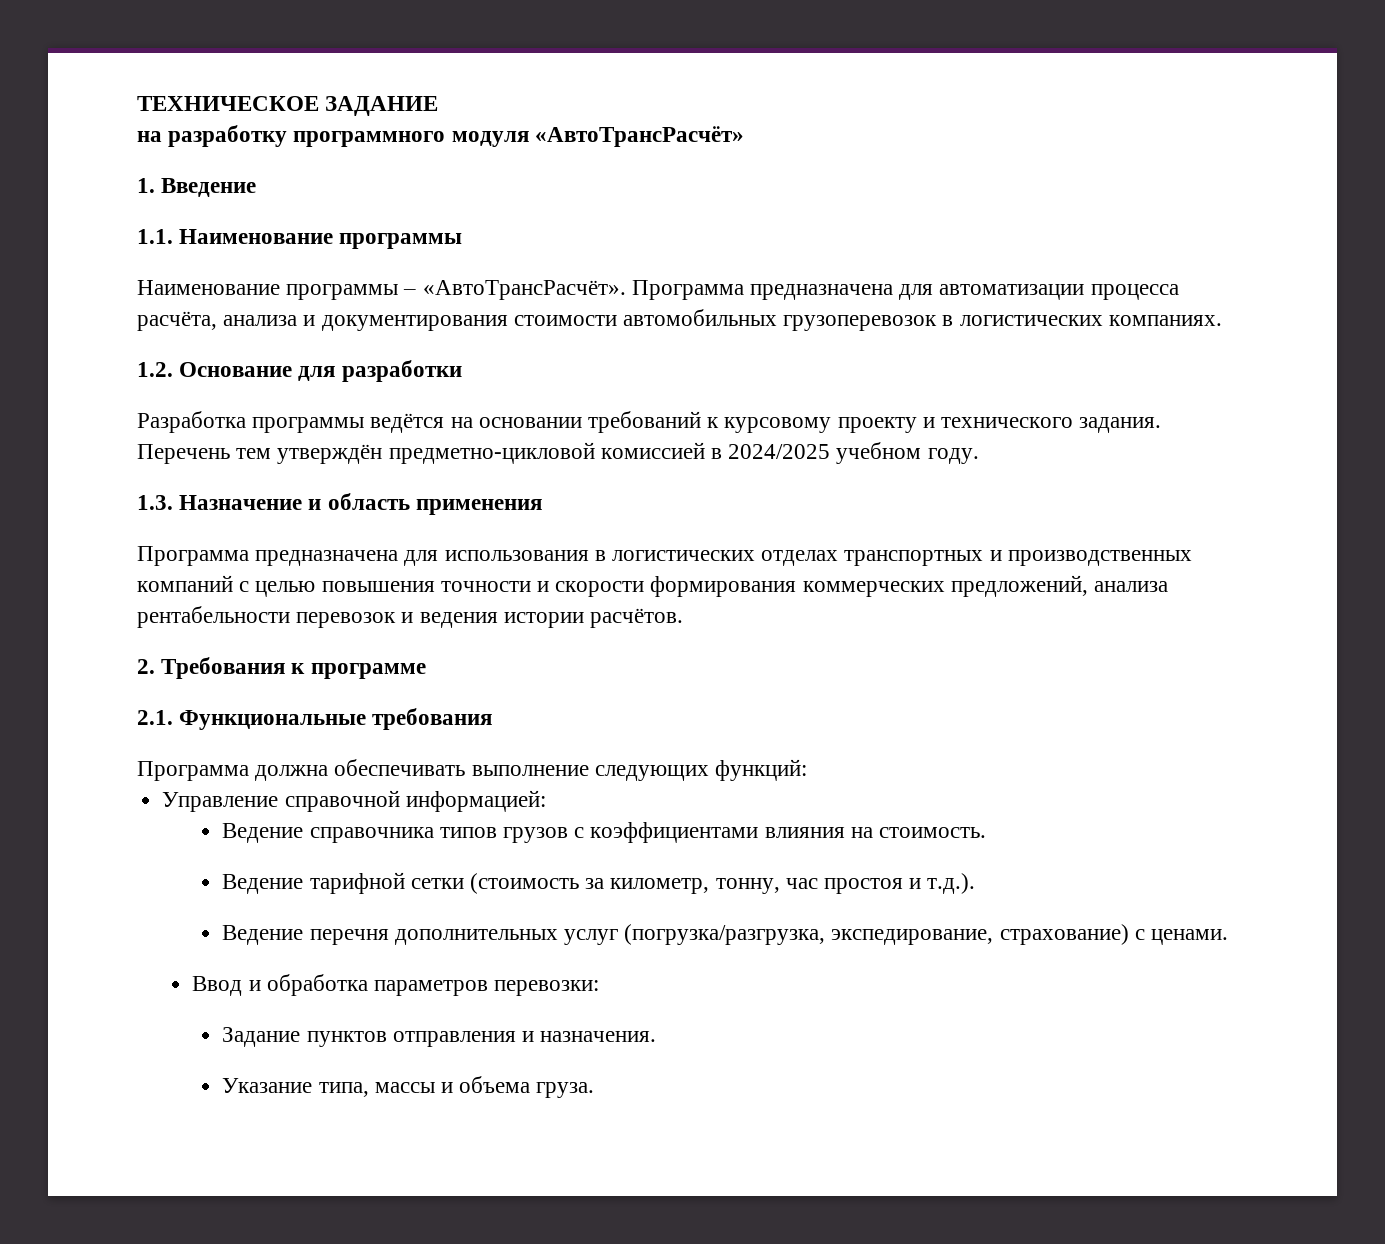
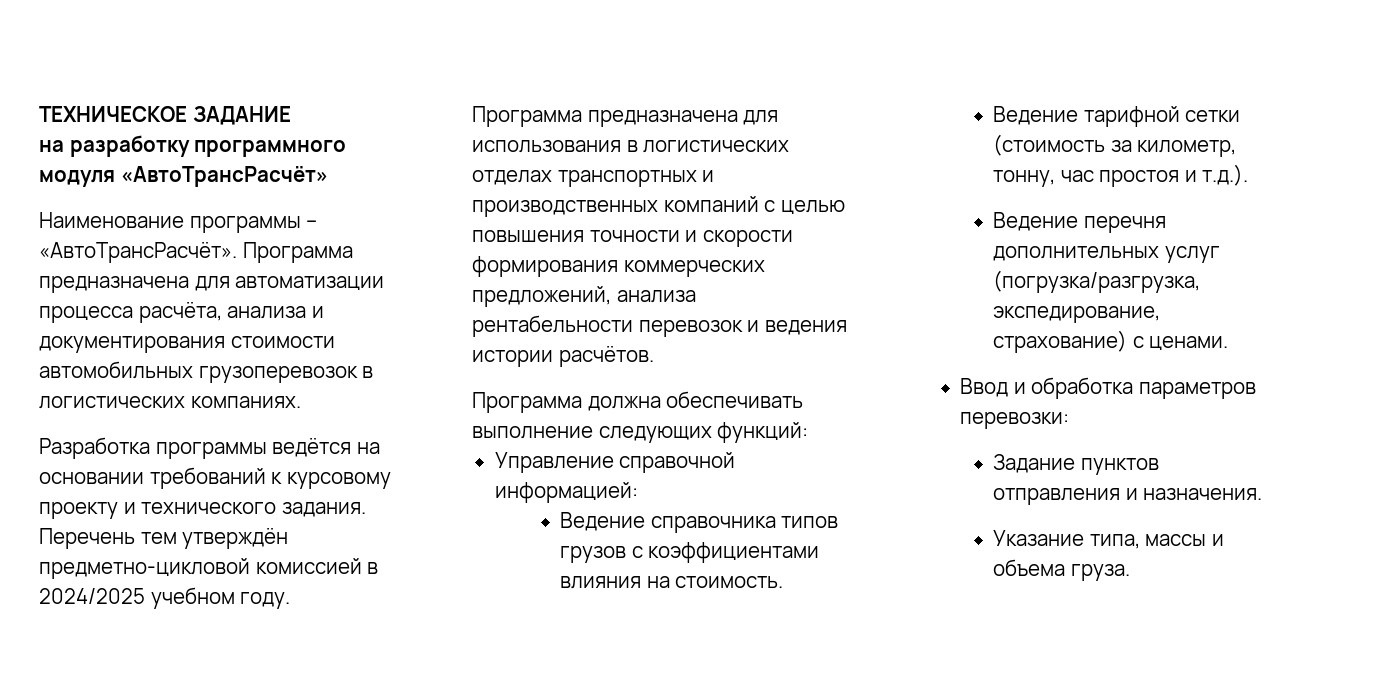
- 1. Введение
- 1.1. Наименование программы
- 1.2. Основание для разработки
- 1.3. Назначение и область применения
- 2. Требования к программе
- 2.1. Функциональные требования

